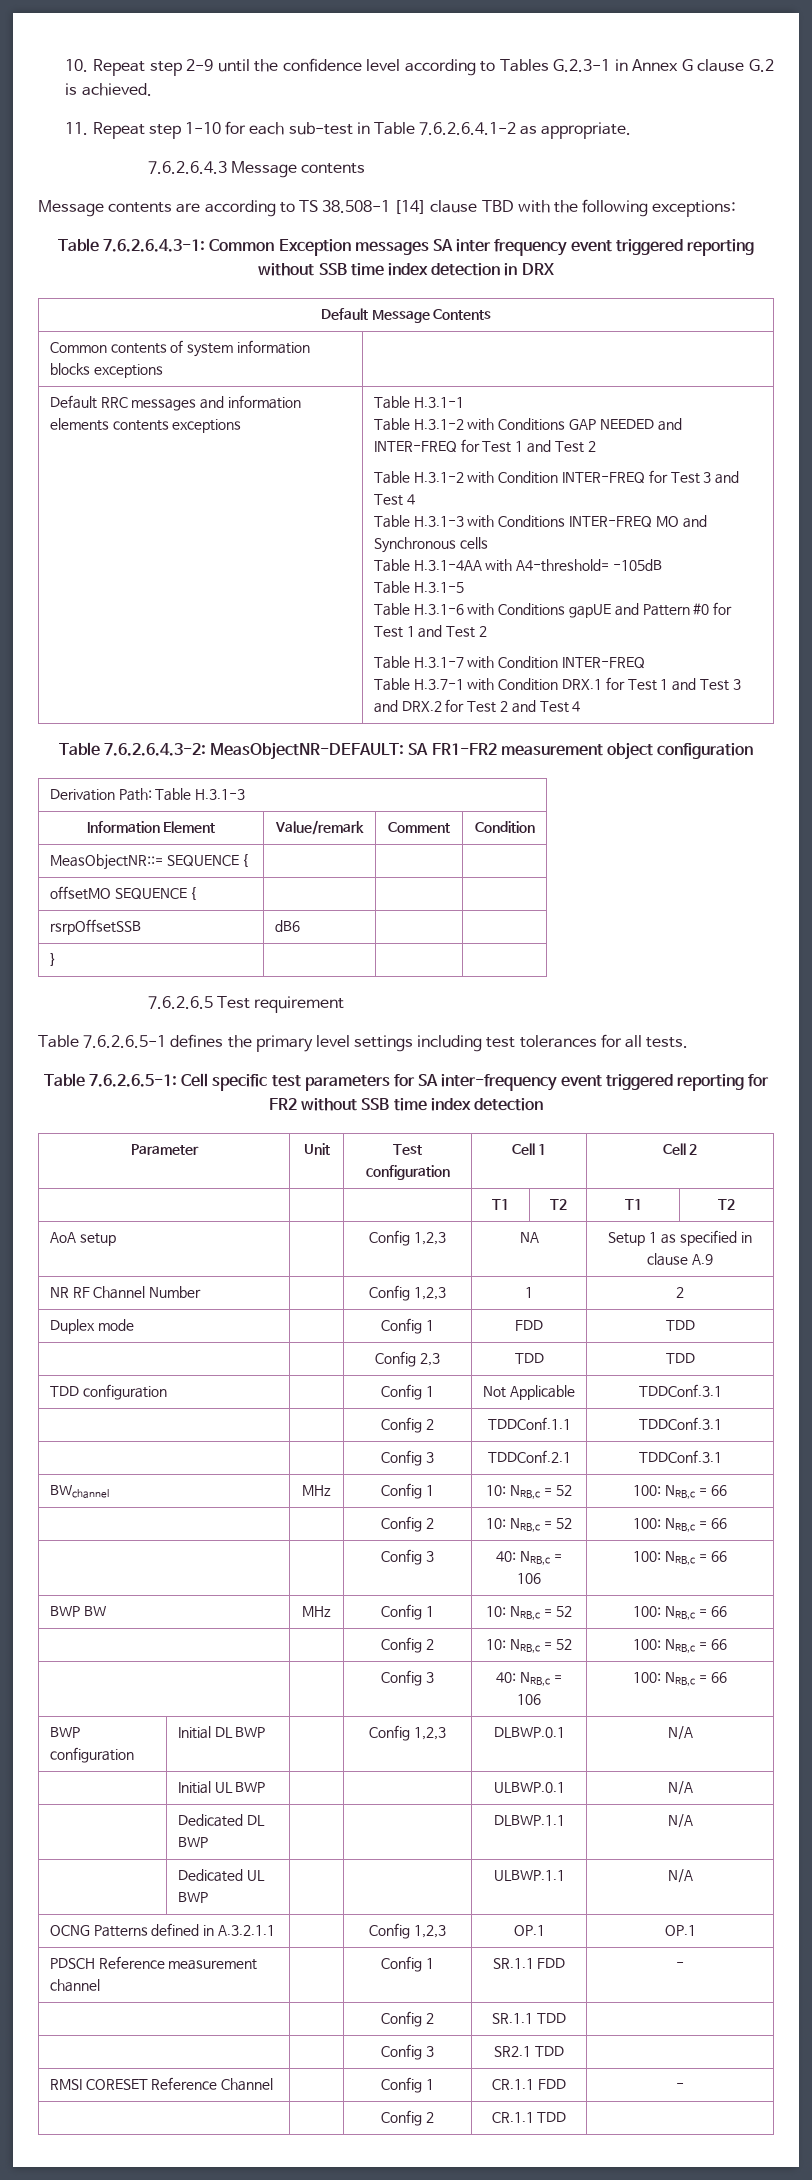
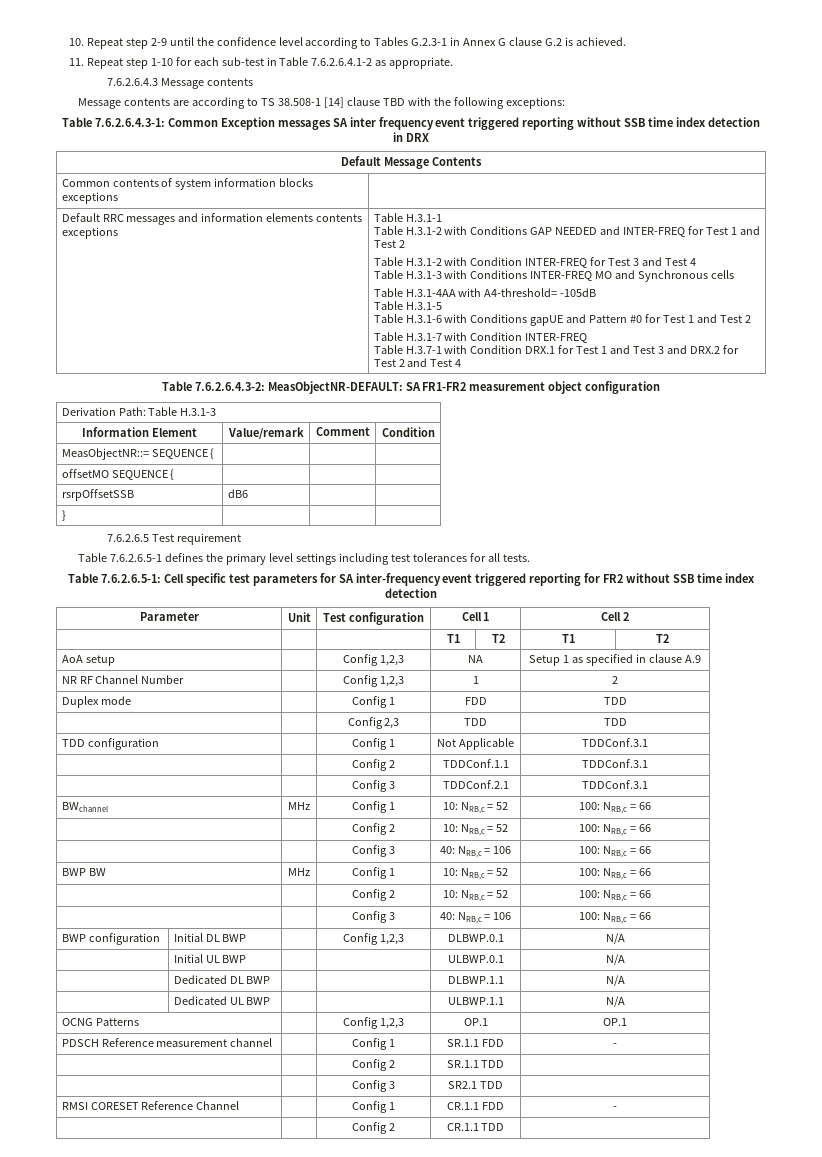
- OCNG Patterns defined in A.3.2.1.1 | | Config 1,2,3 | OP.1 | OP.1
+ OCNG Patterns | | Config 1,2,3 | OP.1 | OP.1

